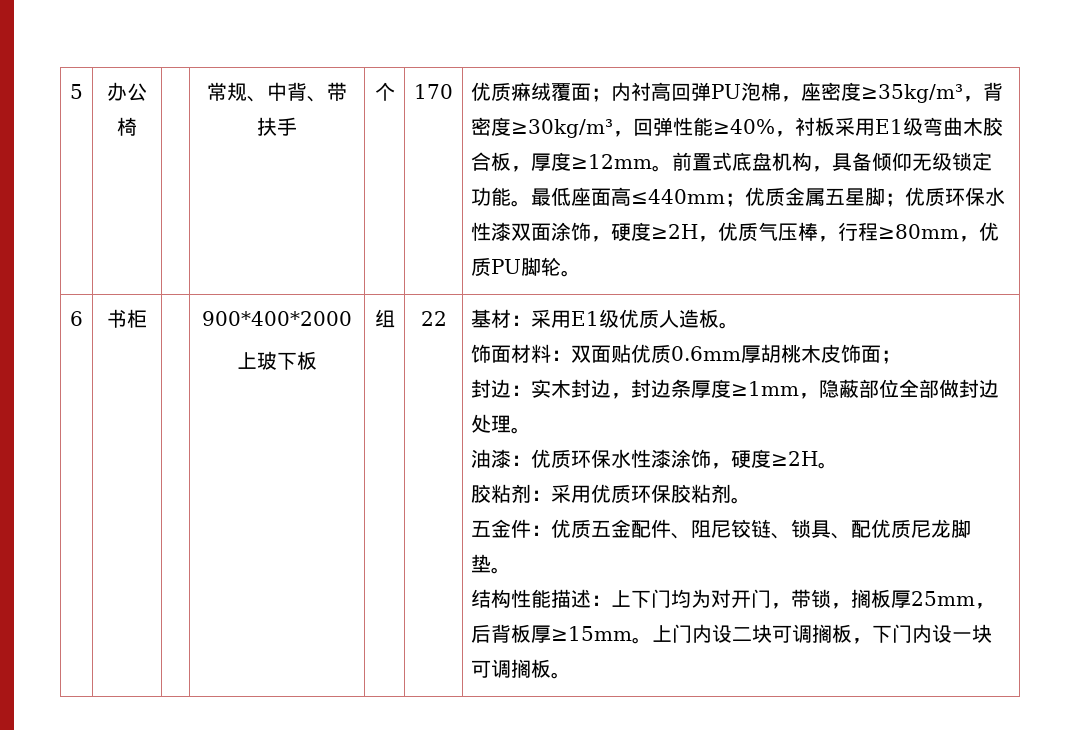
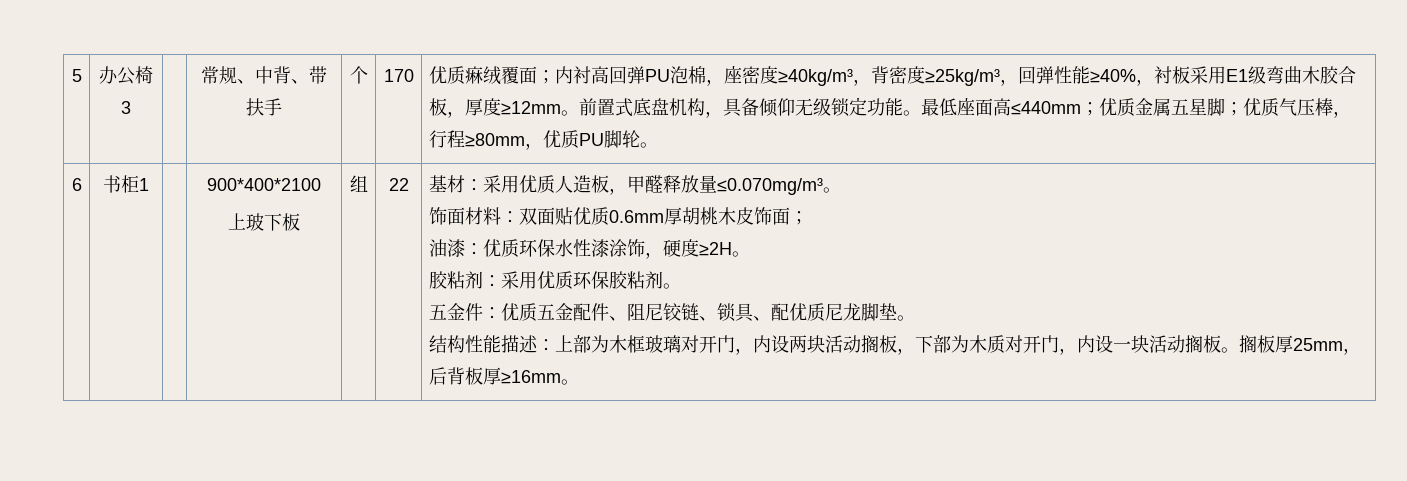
- 办公椅
+ 办公椅3
- 优质痳绒覆面；内衬高回弹PU泡棉，座密度≥35kg/m³，背密度≥30kg/m³，回弹性能≥40%，衬板采用E1级弯曲木胶合板，厚度≥12mm。
+ 优质痳绒覆面；内衬高回弹PU泡棉，座密度≥40kg/m³，背密度≥25kg/m³，回弹性能≥40%，衬板采用E1级弯曲木胶合板，厚度≥12mm。
- 最低座面高≤440mm；优质金属五星脚；优质环保水性漆双面涂饰，硬度≥2H，优质气压棒，行程≥80mm，优质PU脚轮。
+ 最低座面高≤440mm；优质金属五星脚；优质气压棒，行程≥80mm，优质PU脚轮。
- 书柜 | | 900*400*2000
+ 书柜1 | | 900*400*2100
- 基材：采用E1级优质人造板。
+ 基材：采用优质人造板，甲醛释放量≤0.070mg/m³。
- 封边：实木封边，封边条厚度≥1mm，隐蔽部位全部做封边处理。
- 结构性能描述：上下门均为对开门，带锁，搁板厚25mm，后背板厚≥15mm。上门内设二块可调搁板，下门内设一块可调搁板。
+ 结构性能描述：上部为木框玻璃对开门，内设两块活动搁板，下部为木质对开门，内设一块活动搁板。搁板厚25mm，后背板厚≥16mm。

